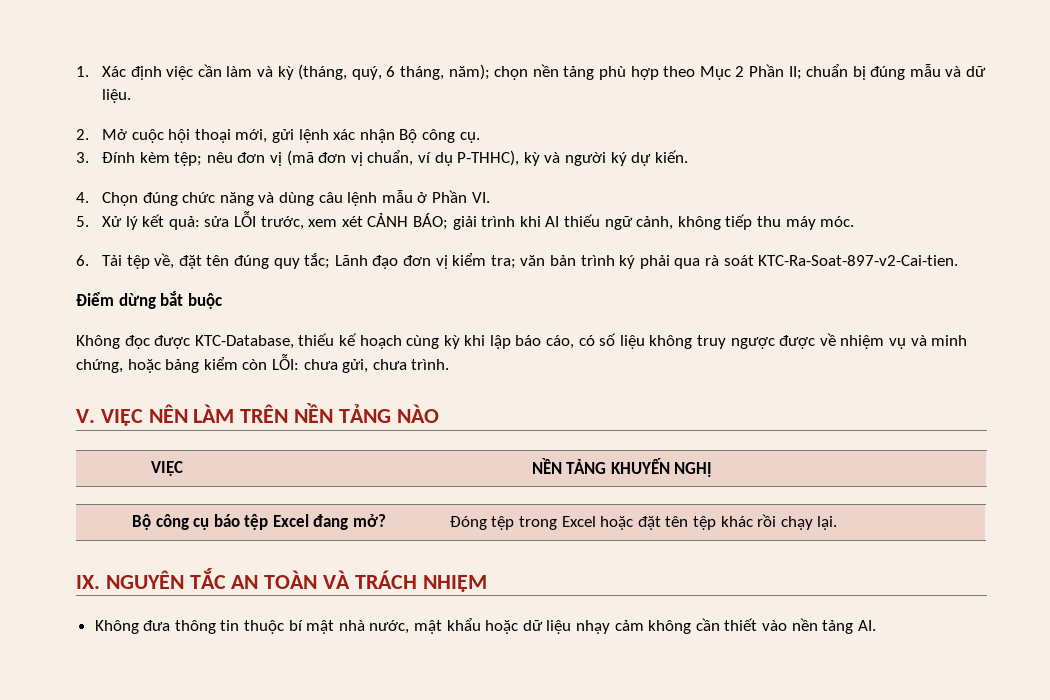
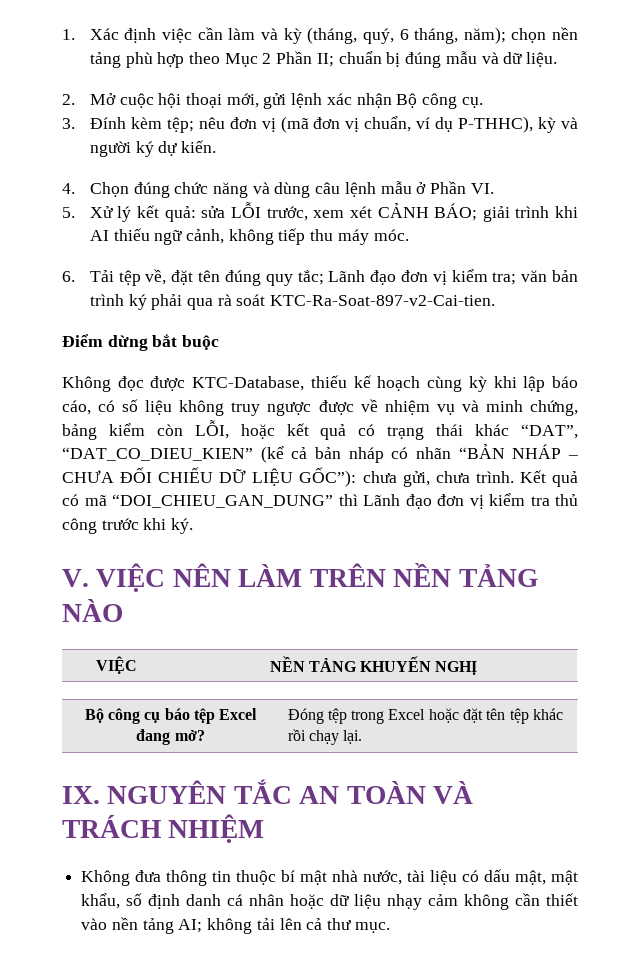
- Không đọc được KTC-Database, thiếu kế hoạch cùng kỳ khi lập báo cáo, có số liệu không truy ngược được về nhiệm vụ và minh chứng, hoặc bảng kiểm còn LỖI: chưa gửi, chưa trình.
+ Không đọc được KTC-Database, thiếu kế hoạch cùng kỳ khi lập báo cáo, có số liệu không truy ngược được về nhiệm vụ và minh chứng, bảng kiểm còn LỖI, hoặc kết quả có trạng thái khác “DAT”, “DAT_CO_DIEU_KIEN” (kể cả bản nháp có nhãn “BẢN NHÁP – CHƯA ĐỐI CHIẾU DỮ LIỆU GỐC”): chưa gửi, chưa trình. Kết quả có mã “DOI_CHIEU_GAN_DUNG” thì Lãnh đạo đơn vị kiểm tra thủ công trước khi ký.
- Không đưa thông tin thuộc bí mật nhà nước, mật khẩu hoặc dữ liệu nhạy cảm không cần thiết vào nền tảng AI.
+ Không đưa thông tin thuộc bí mật nhà nước, tài liệu có dấu mật, mật khẩu, số định danh cá nhân hoặc dữ liệu nhạy cảm không cần thiết vào nền tảng AI; không tải lên cả thư mục.

